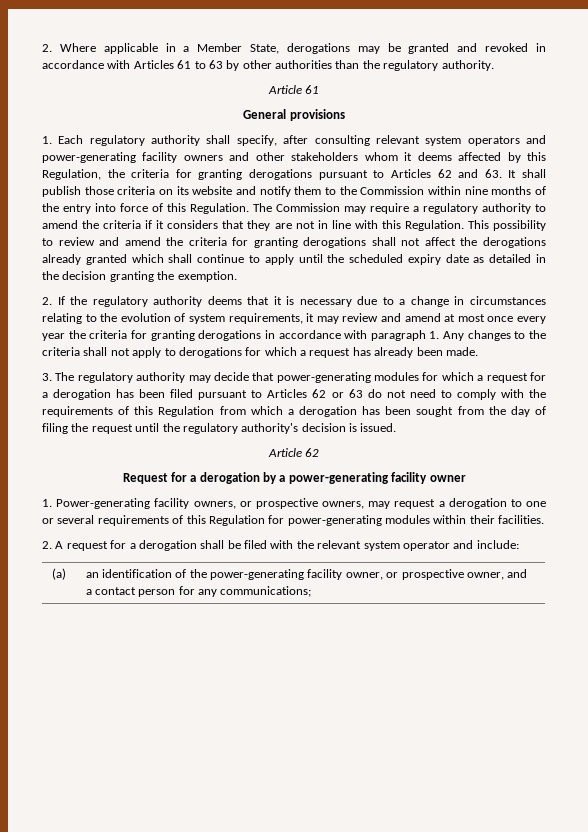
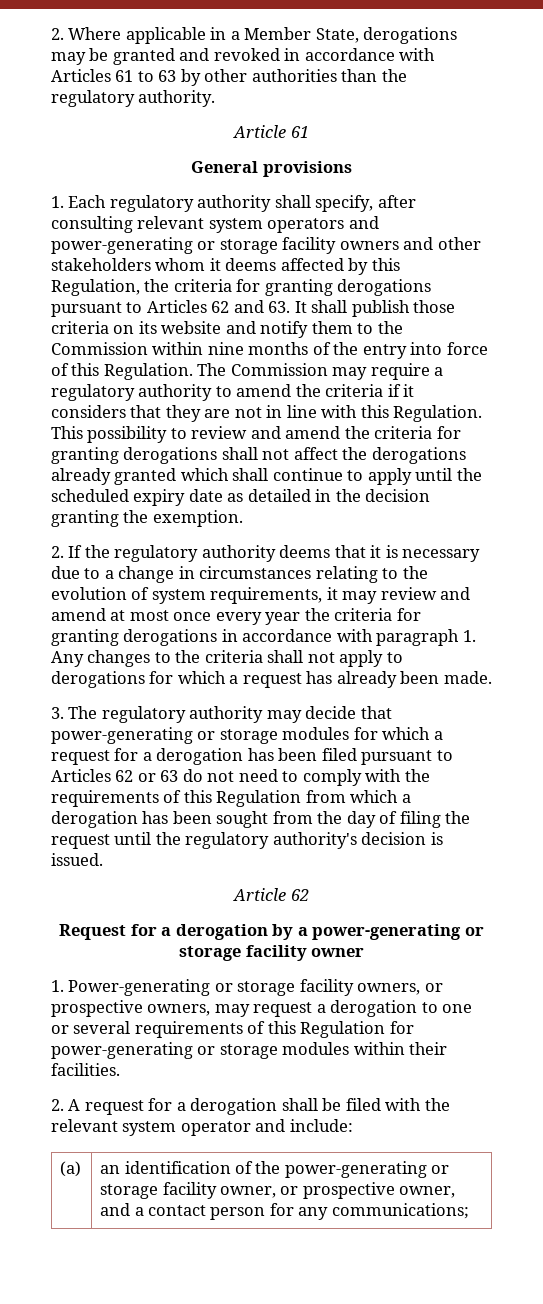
- 1. Each regulatory authority shall specify, after consulting relevant system operators and power-generating facility owners and other stakeholders whom it deems affected by this Regulation, the criteria for granting derogations pursuant to Articles 62 and 63. It shall publish those criteria on its website and notify them to the Commission within nine months of the entry into force of this Regulation.
+ 1. Each regulatory authority shall specify, after consulting relevant system operators and power-generating or storage facility owners and other stakeholders whom it deems affected by this Regulation, the criteria for granting derogations pursuant to Articles 62 and 63. It shall publish those criteria on its website and notify them to the Commission within nine months of the entry into force of this Regulation.
- 3. The regulatory authority may decide that power-generating modules for which a request for a derogation has been filed pursuant to Articles 62 or 63 do not need to comply with the requirements of this Regulation from which a derogation has been sought from the day of filing the request until the regulatory authority's decision is issued.
+ 3. The regulatory authority may decide that power-generating or storage modules for which a request for a derogation has been filed pursuant to Articles 62 or 63 do not need to comply with the requirements of this Regulation from which a derogation has been sought from the day of filing the request until the regulatory authority's decision is issued.
- Request for a derogation by a power-generating facility owner
+ Request for a derogation by a power-generating or storage facility owner
- 1. Power-generating facility owners, or prospective owners, may request a derogation to one or several requirements of this Regulation for power-generating modules within their facilities.
+ 1. Power-generating or storage facility owners, or prospective owners, may request a derogation to one or several requirements of this Regulation for power-generating or storage modules within their facilities.
- (a) | an identification of the power-generating facility owner, or prospective owner, and a contact person for any communications;
+ (a) | an identification of the power-generating or storage facility owner, or prospective owner, and a contact person for any communications;

